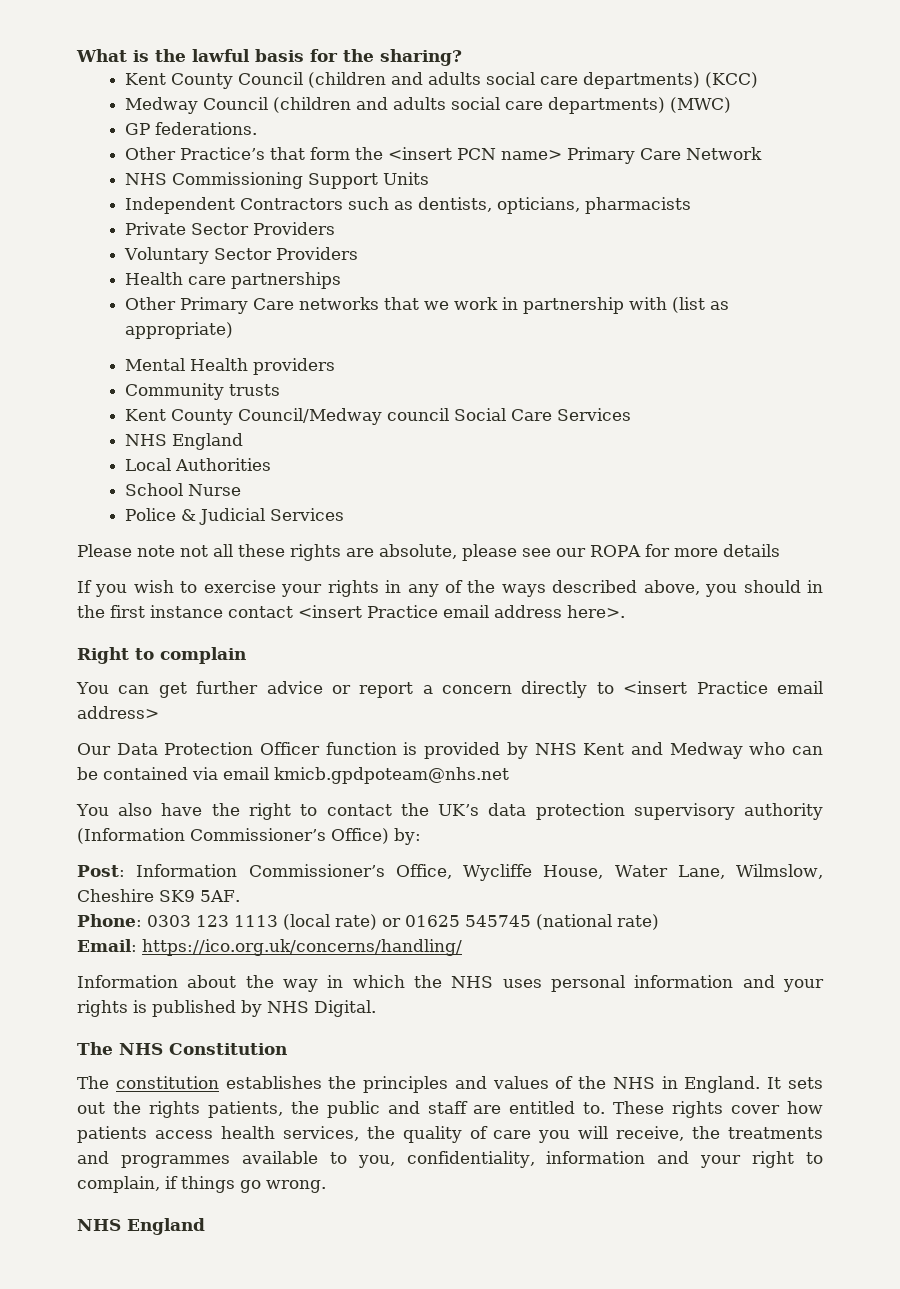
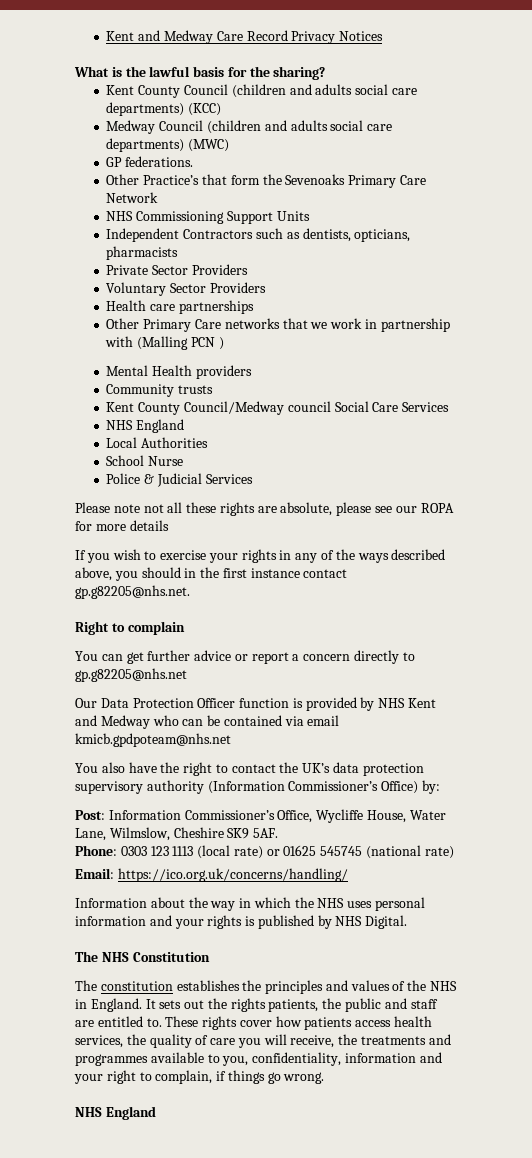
+ Kent and Medway Care Record Privacy Notices
- Other Practice’s that form the <insert PCN name> Primary Care Network
+ Other Practice’s that form the Sevenoaks Primary Care Network
- Other Primary Care networks that we work in partnership with (list as appropriate)
+ Other Primary Care networks that we work in partnership with (Malling PCN )
- If you wish to exercise your rights in any of the ways described above, you should in the first instance contact <insert Practice email address here>.
+ If you wish to exercise your rights in any of the ways described above, you should in the first instance contact gp.g82205@nhs.net.
- You can get further advice or report a concern directly to <insert Practice email address>
+ You can get further advice or report a concern directly to gp.g82205@nhs.net

